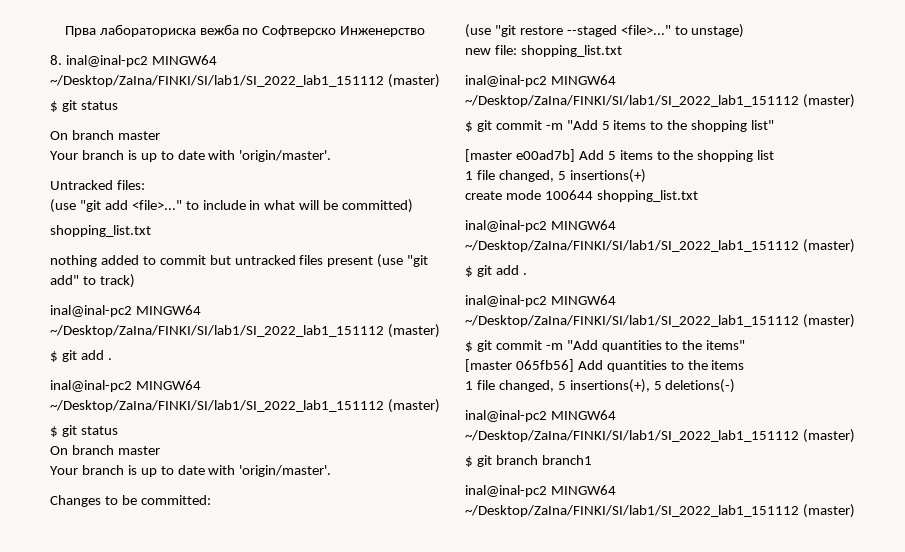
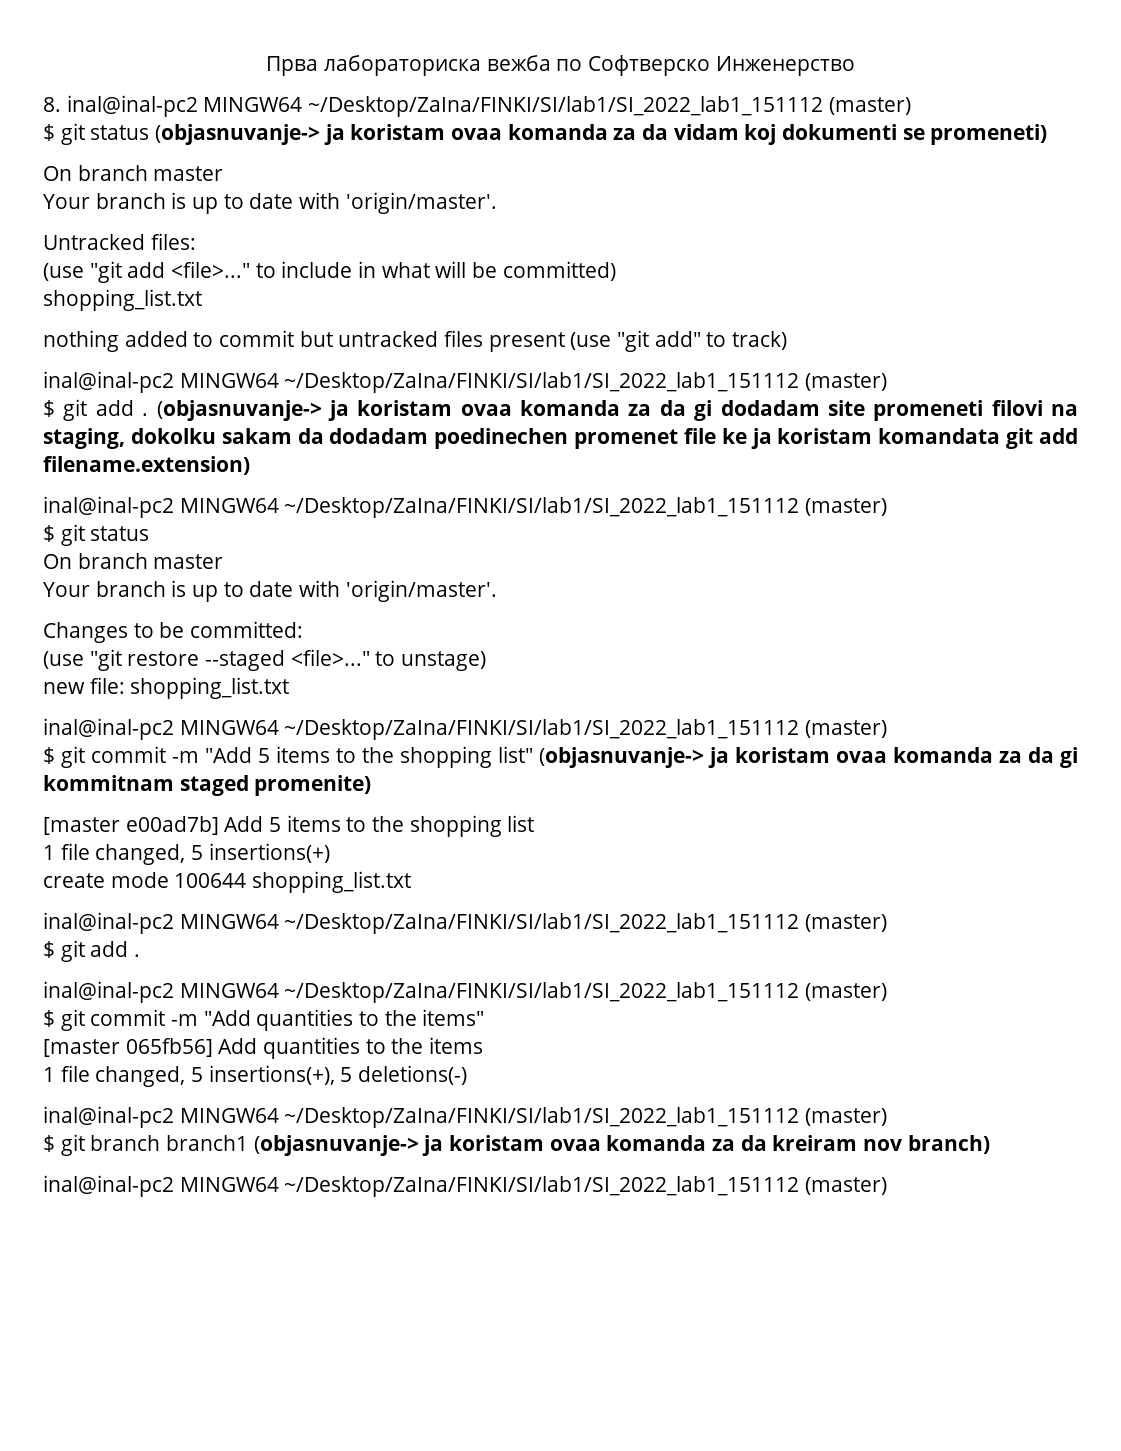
  8. inal@inal-pc2 MINGW64 ~/Desktop/ZaIna/FINKI/SI/lab1/SI_2022_lab1_151112 (master)
- $ git status
+ $ git status (objasnuvanje-> ja koristam ovaa komanda za da vidam koj dokumenti se promeneti)
+ (objasnuvanje-> ja koristam ovaa komanda za da gi dodadam site promeneti filovi na staging, dokolku sakam da dodadam poedinechen promenet file ke ja koristam komandata git add filename.extension)
- $ git commit -m "Add 5 items to the shopping list"
+ $ git commit -m "Add 5 items to the shopping list" (objasnuvanje-> ja koristam ovaa komanda za da gi kommitnam staged promenite)
- $ git branch branch1
+ $ git branch branch1 (objasnuvanje-> ja koristam ovaa komanda za da kreiram nov branch)

